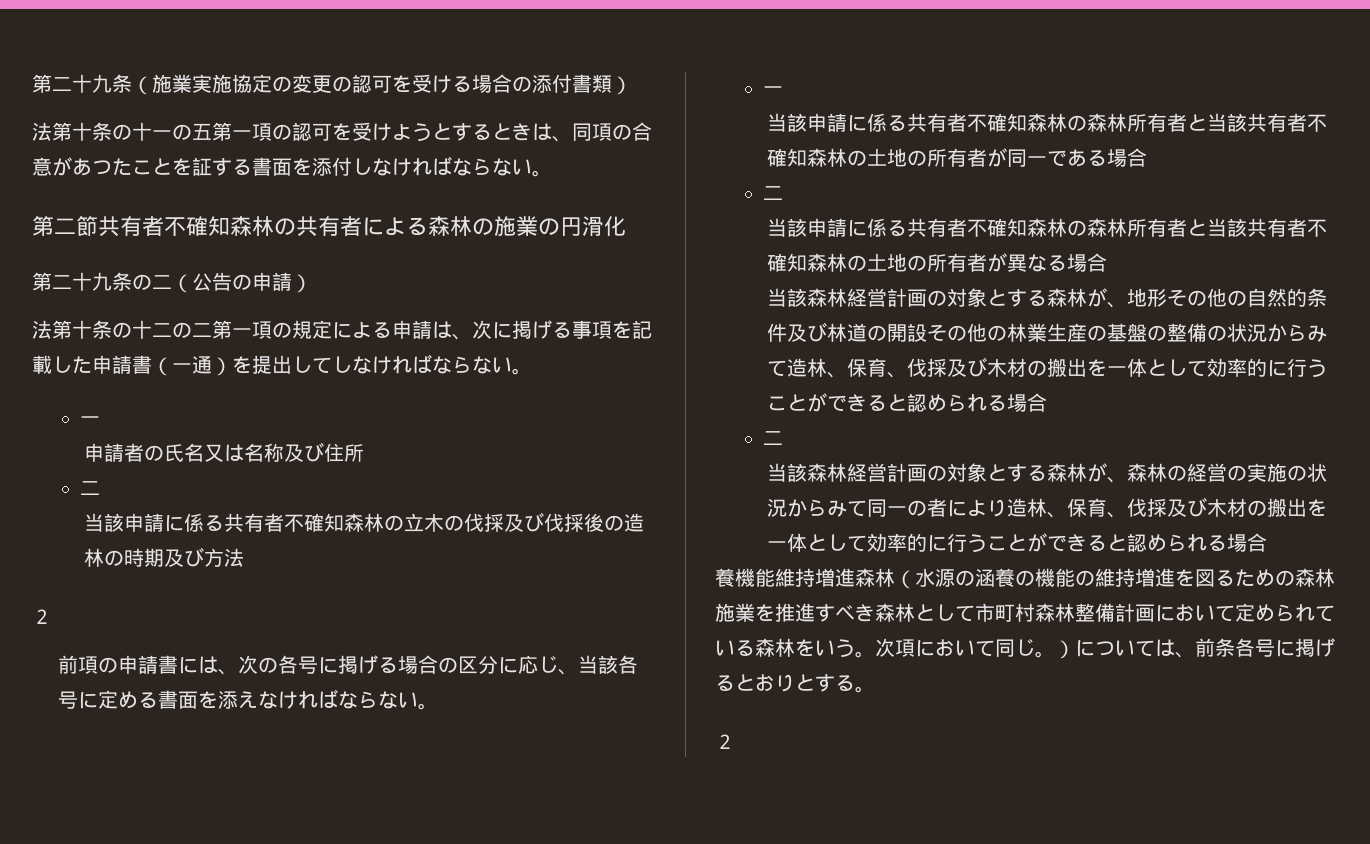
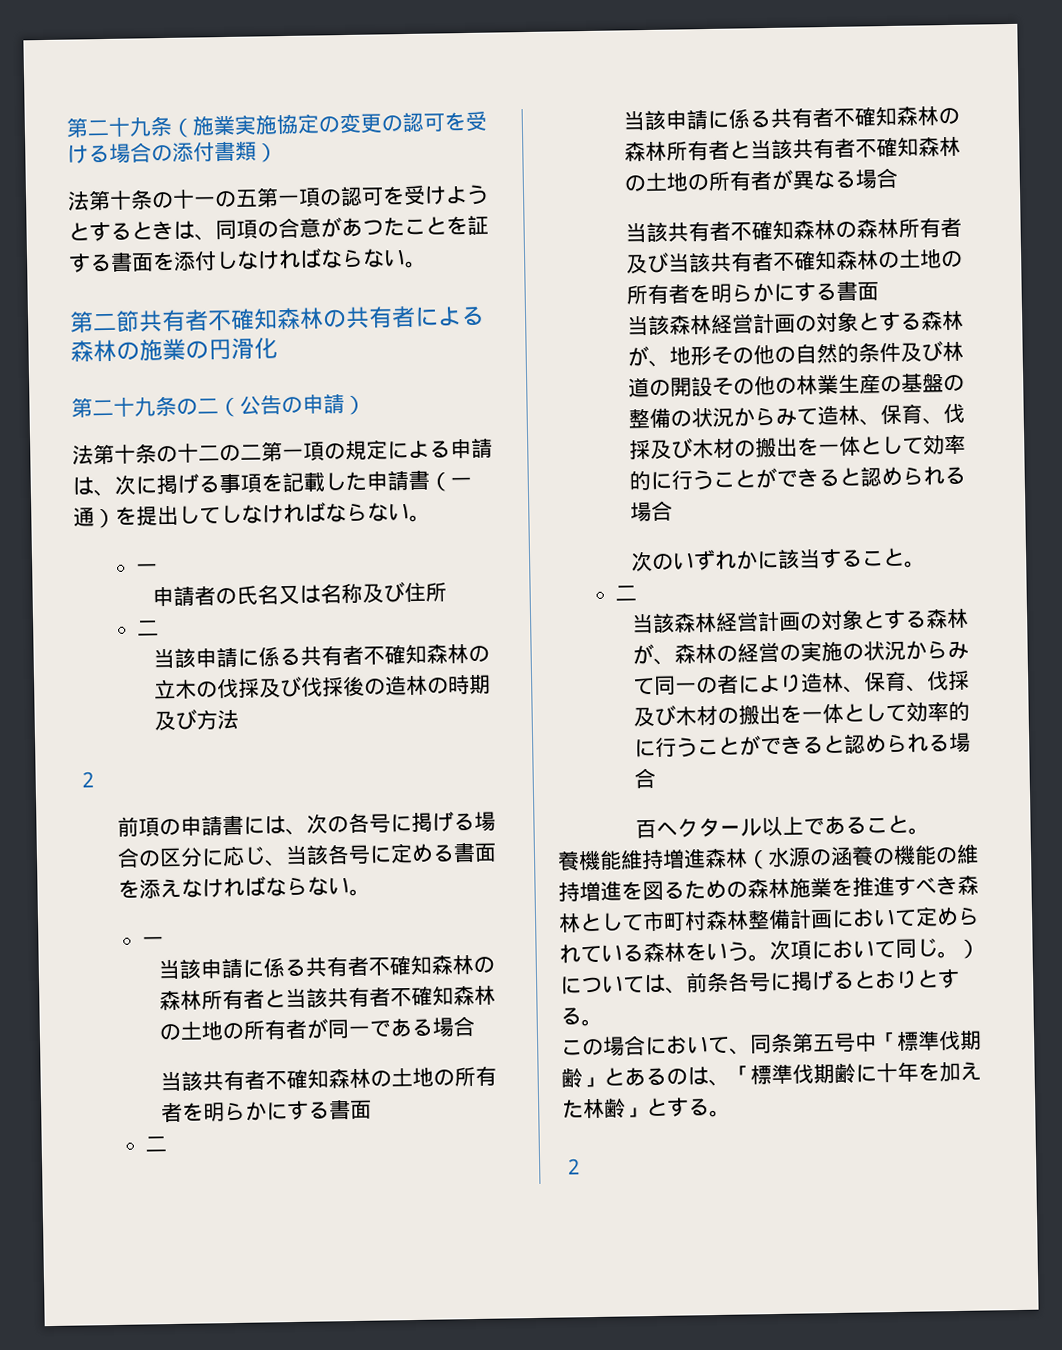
  当該申請に係る共有者不確知森林の森林所有者と当該共有者不確知森林の土地の所有者が同一である場合
+ 当該共有者不確知森林の土地の所有者を明らかにする書面
+ 当該共有者不確知森林の森林所有者及び当該共有者不確知森林の土地の所有者を明らかにする書面
+ 次のいずれかに該当すること。
+ 百ヘクタール以上であること。
+ この場合において、同条第五号中「標準伐期齢」とあるのは、「標準伐期齢に十年を加えた林齢」とする。

